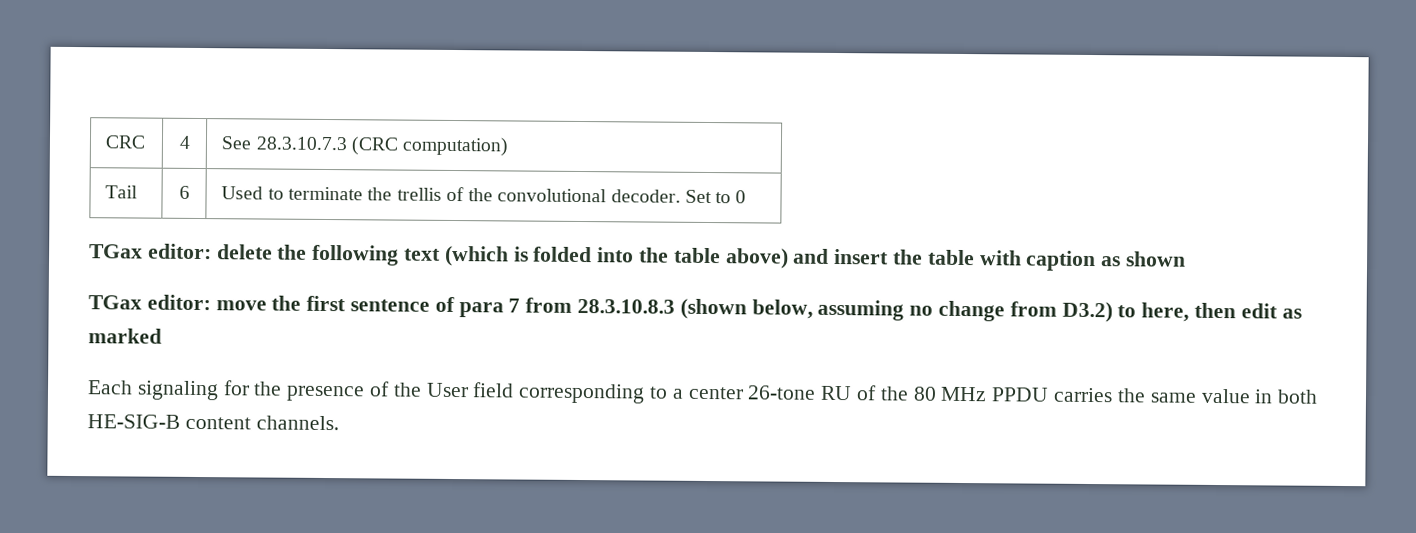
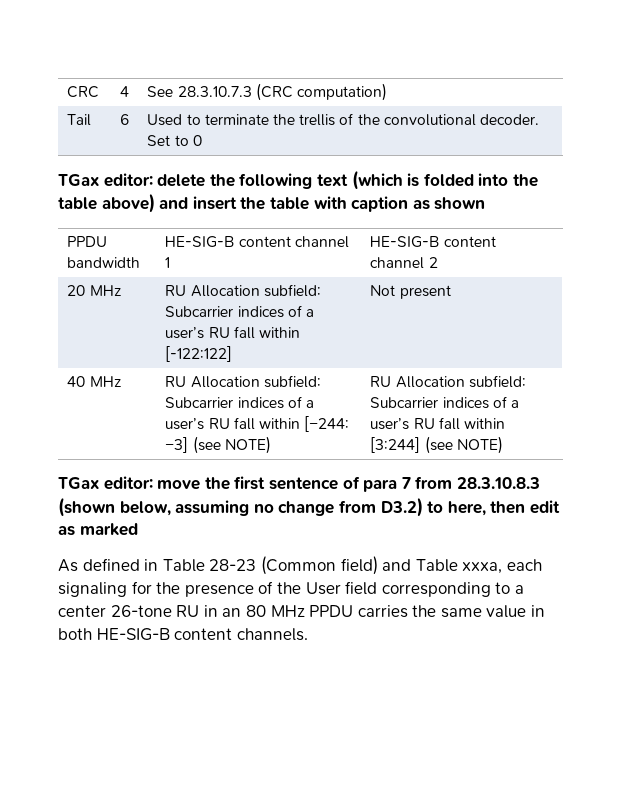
+ PPDU bandwidth | HE-SIG-B content channel 1 | HE-SIG-B content channel 2
+ 20 MHz | RU Allocation subfield: Subcarrier indices of a user’s RU fall within [-122:122] | Not present
+ 40 MHz | RU Allocation subfield: Subcarrier indices of a user’s RU fall within [−244: −3] (see NOTE) | RU Allocation subfield: Subcarrier indices of a user’s RU fall within [3:244] (see NOTE)
- Each signaling for the presence of the User field corresponding to a center 26-tone RU of the 80 MHz PPDU carries the same value in both HE-SIG-B content channels.
+ As defined in Table 28-23 (Common field) and Table xxxa, each signaling for the presence of the User field corresponding to a center 26-tone RU in an 80 MHz PPDU carries the same value in both HE-SIG-B content channels.

